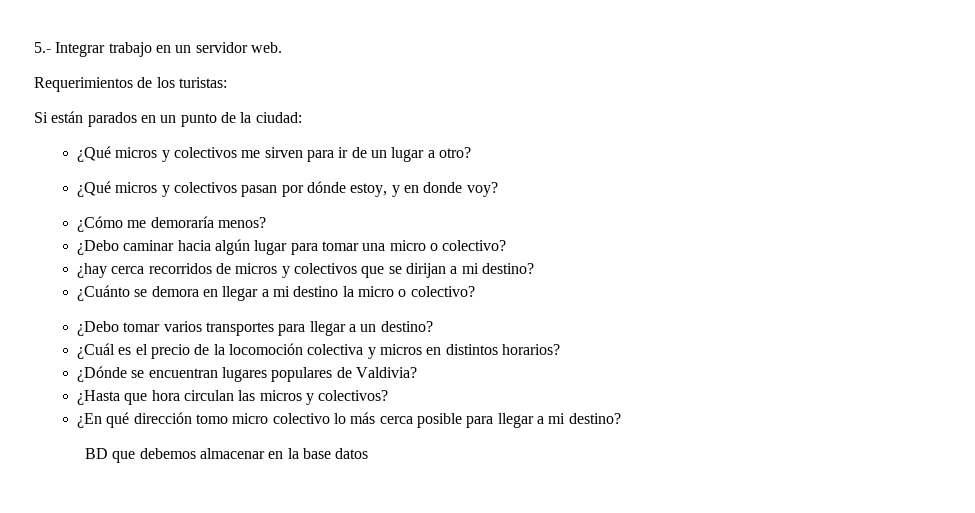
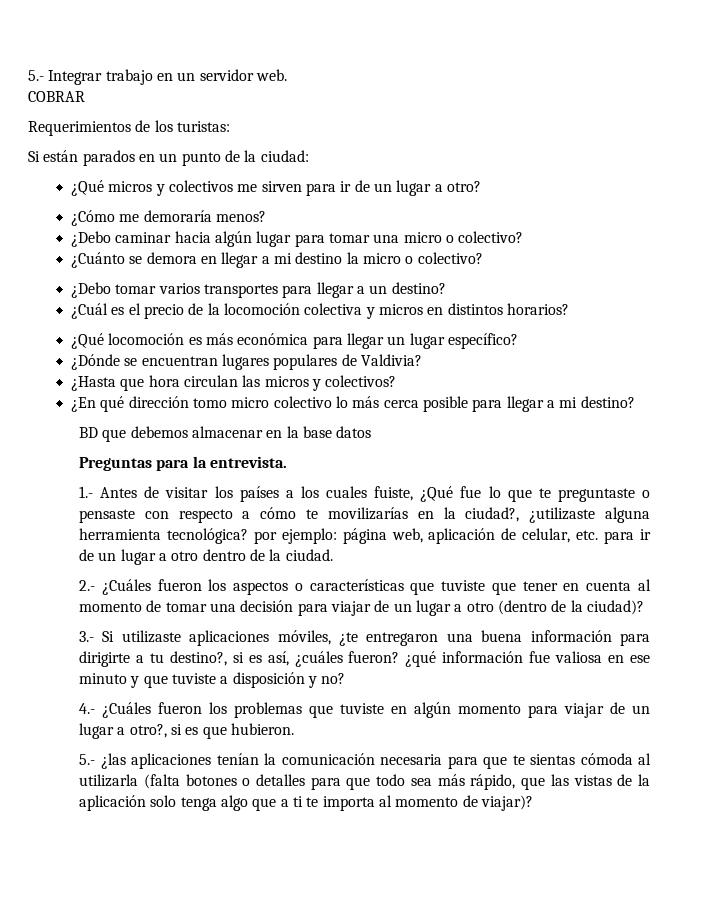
+ COBRAR
- ¿Qué micros y colectivos pasan por dónde estoy, y en donde voy?
- ¿hay cerca recorridos de micros y colectivos que se dirijan a mi destino?
+ ¿Qué locomoción es más económica para llegar un lugar específico?
+ Preguntas para la entrevista.
+ 1.- Antes de visitar los países a los cuales fuiste, ¿Qué fue lo que te preguntaste o pensaste con respecto a cómo te movilizarías en la ciudad?, ¿utilizaste alguna herramienta tecnológica? por ejemplo: página web, aplicación de celular, etc. para ir de un lugar a otro dentro de la ciudad.
+ 2.- ¿Cuáles fueron los aspectos o características que tuviste que tener en cuenta al momento de tomar una decisión para viajar de un lugar a otro (dentro de la ciudad)?
+ 3.- Si utilizaste aplicaciones móviles, ¿te entregaron una buena información para dirigirte a tu destino?, si es así, ¿cuáles fueron? ¿qué información fue valiosa en ese minuto y que tuviste a disposición y no?
+ 4.- ¿Cuáles fueron los problemas que tuviste en algún momento para viajar de un lugar a otro?, si es que hubieron.
+ 5.- ¿las aplicaciones tenían la comunicación necesaria para que te sientas cómoda al utilizarla (falta botones o detalles para que todo sea más rápido, que las vistas de la aplicación solo tenga algo que a ti te importa al momento de viajar)?

